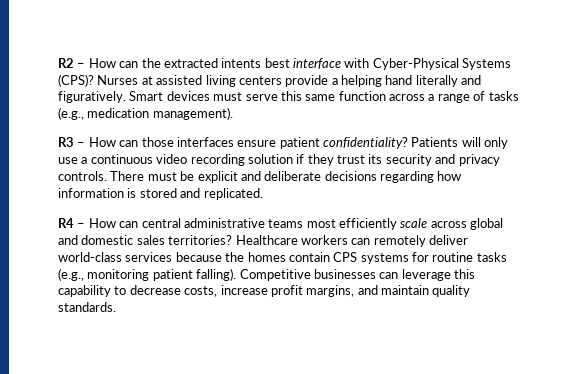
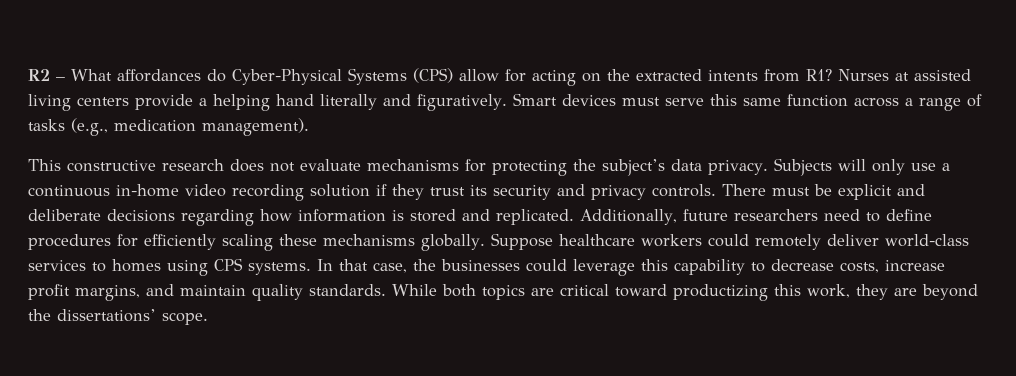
- R2 – How can the extracted intents best interface with Cyber-Physical Systems (CPS)?
+ R2 – What affordances do Cyber-Physical Systems (CPS) allow for acting on the extracted intents from R1?
- R3 – How can those interfaces ensure patient confidentiality? Patients will only use a continuous video recording solution if they trust its security and privacy controls.
+ This constructive research does not evaluate mechanisms for protecting the subject’s data privacy. Subjects will only use a continuous in-home video recording solution if they trust its security and privacy controls.
- There must be explicit and deliberate decisions regarding how information is stored and replicated.
- R4 – How can central administrative teams most efficiently scale across global and domestic sales territories? Healthcare workers can remotely deliver world-class services because the homes contain CPS systems for routine tasks (e.g., monitoring patient falling). Competitive businesses can leverage this capability to decrease costs, increase profit margins, and maintain quality standards.
+ There must be explicit and deliberate decisions regarding how information is stored and replicated. Additionally, future researchers need to define procedures for efficiently scaling these mechanisms globally. Suppose healthcare workers could remotely deliver world-class services to homes using CPS systems. In that case, the businesses could leverage this capability to decrease costs, increase profit margins, and maintain quality standards.
+ While both topics are critical toward productizing this work, they are beyond the dissertations’ scope.

